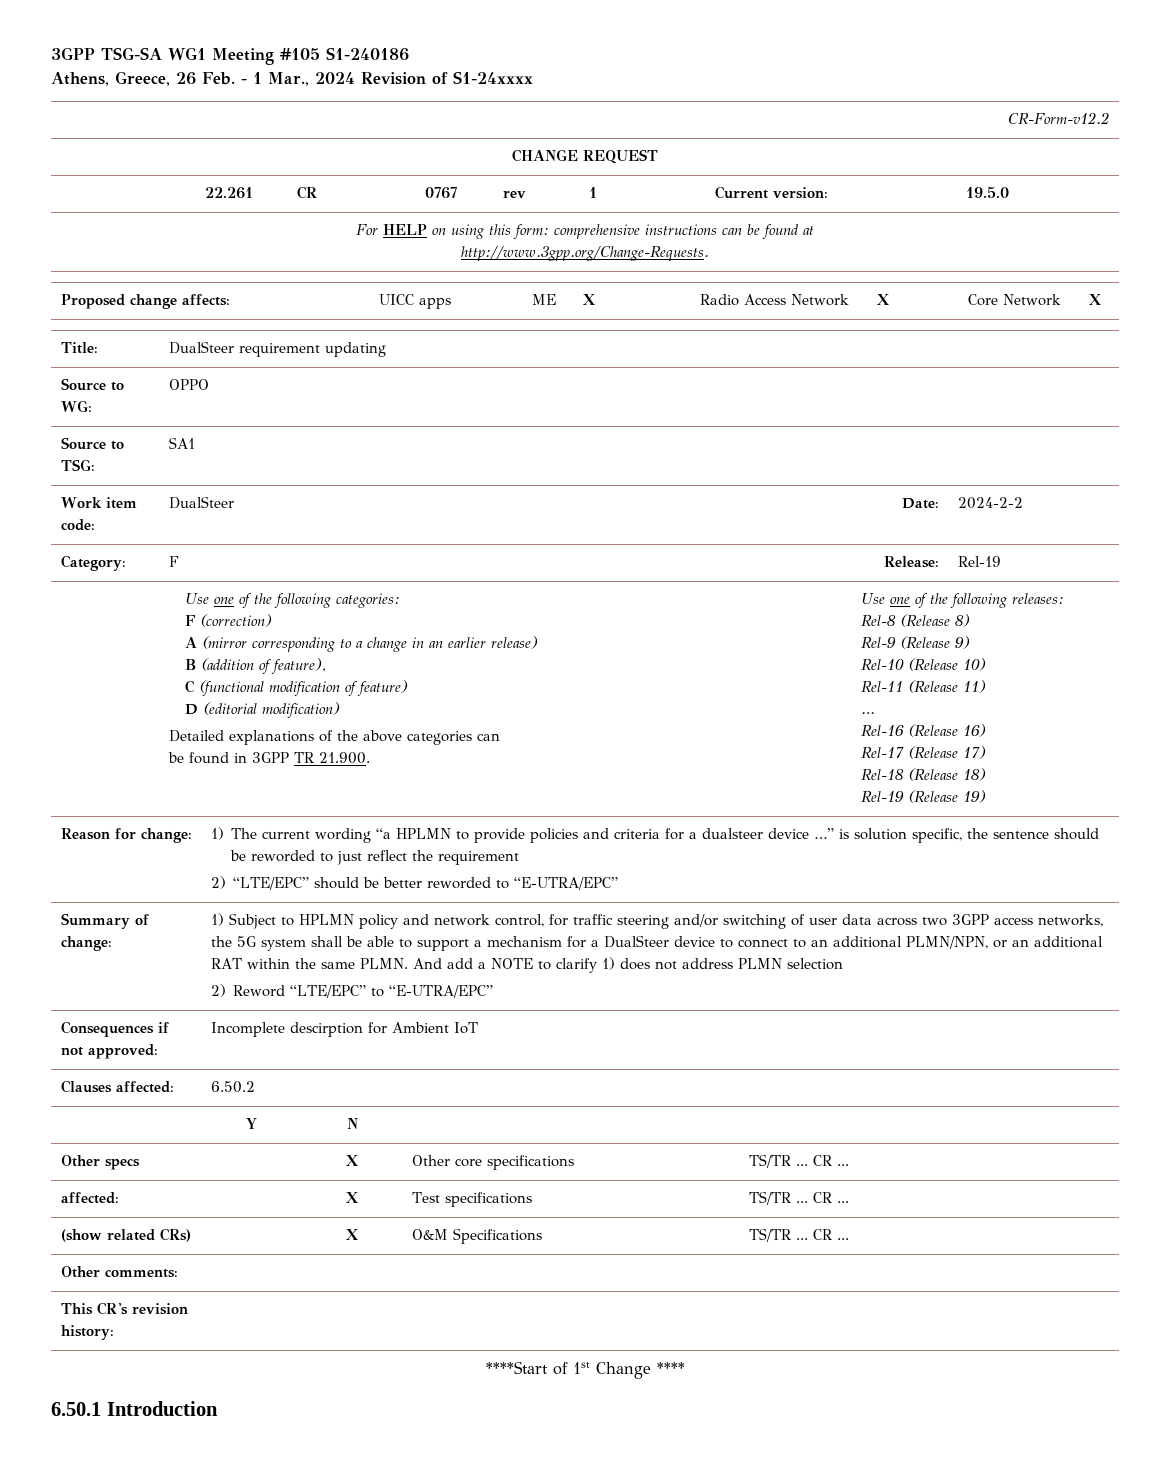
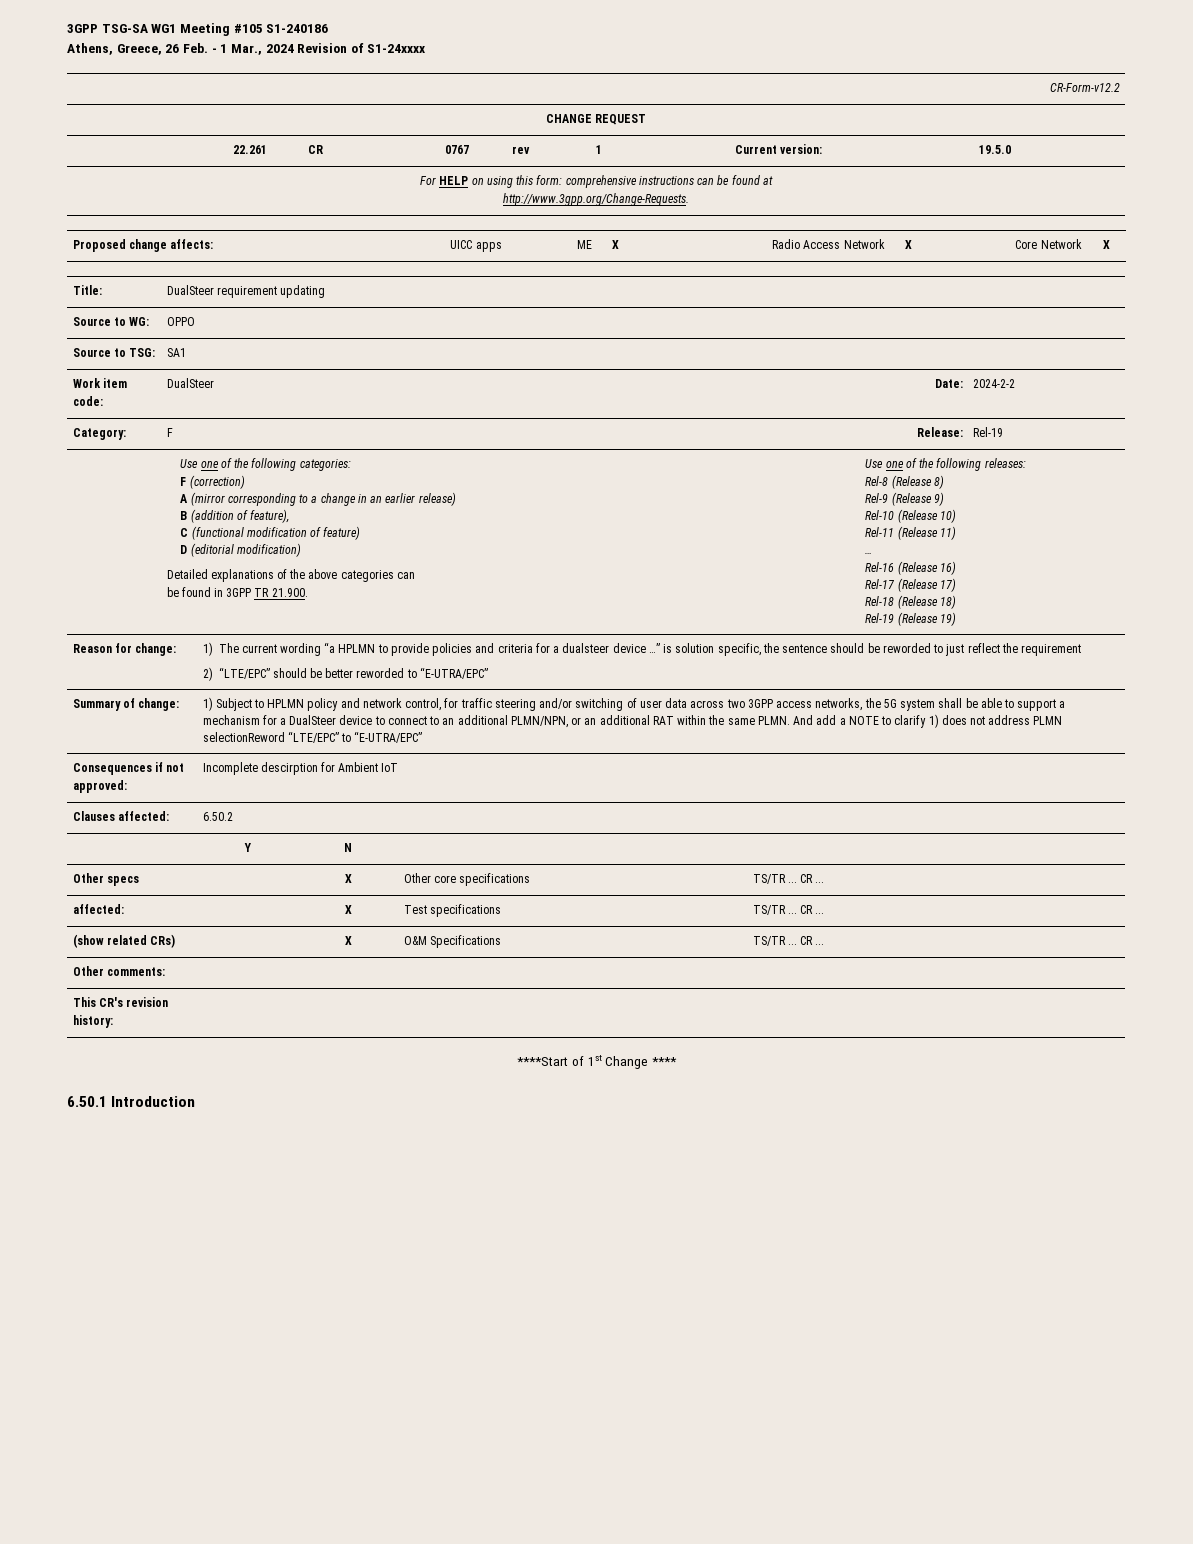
- And add a NOTE to clarify 1) does not address PLMN selection
- 2) Reword “LTE/EPC” to “E-UTRA/EPC”
+ And add a NOTE to clarify 1) does not address PLMN selectionReword “LTE/EPC” to “E-UTRA/EPC”

